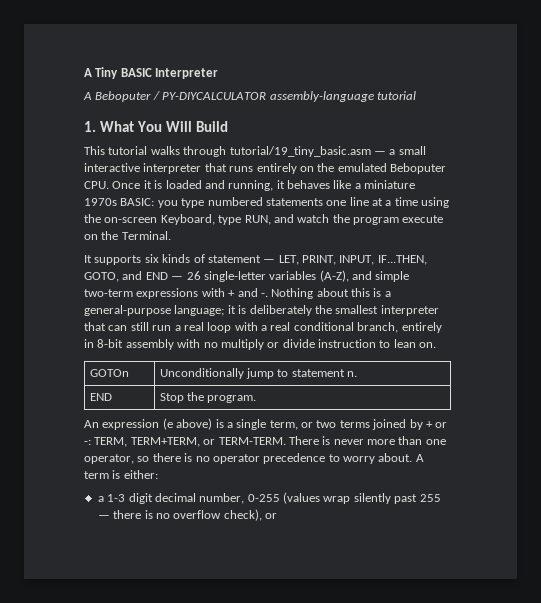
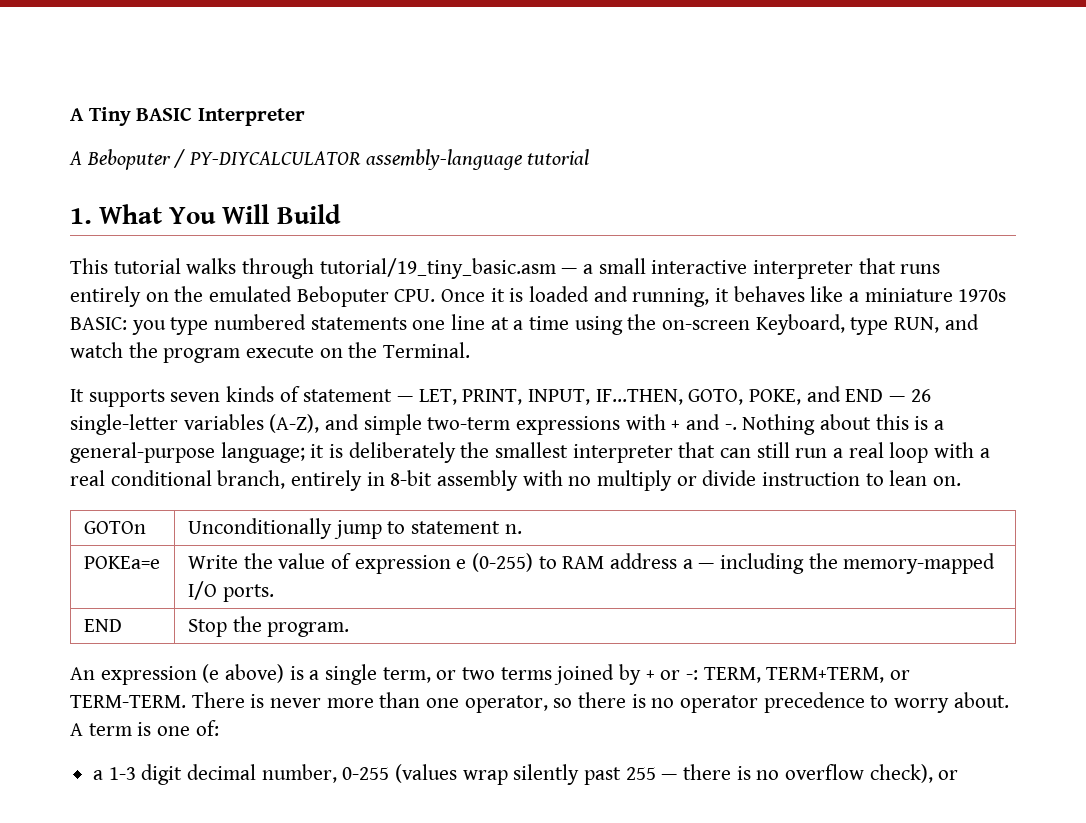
- It supports six kinds of statement — LET, PRINT, INPUT, IF...THEN, GOTO, and END — 26 single-letter variables (A-Z), and simple two-term expressions with + and -.
+ It supports seven kinds of statement — LET, PRINT, INPUT, IF...THEN, GOTO, POKE, and END — 26 single-letter variables (A-Z), and simple two-term expressions with + and -.
+ POKEa=e | Write the value of expression e (0-255) to RAM address a — including the memory-mapped I/O ports.
- A term is either:
+ A term is one of:

